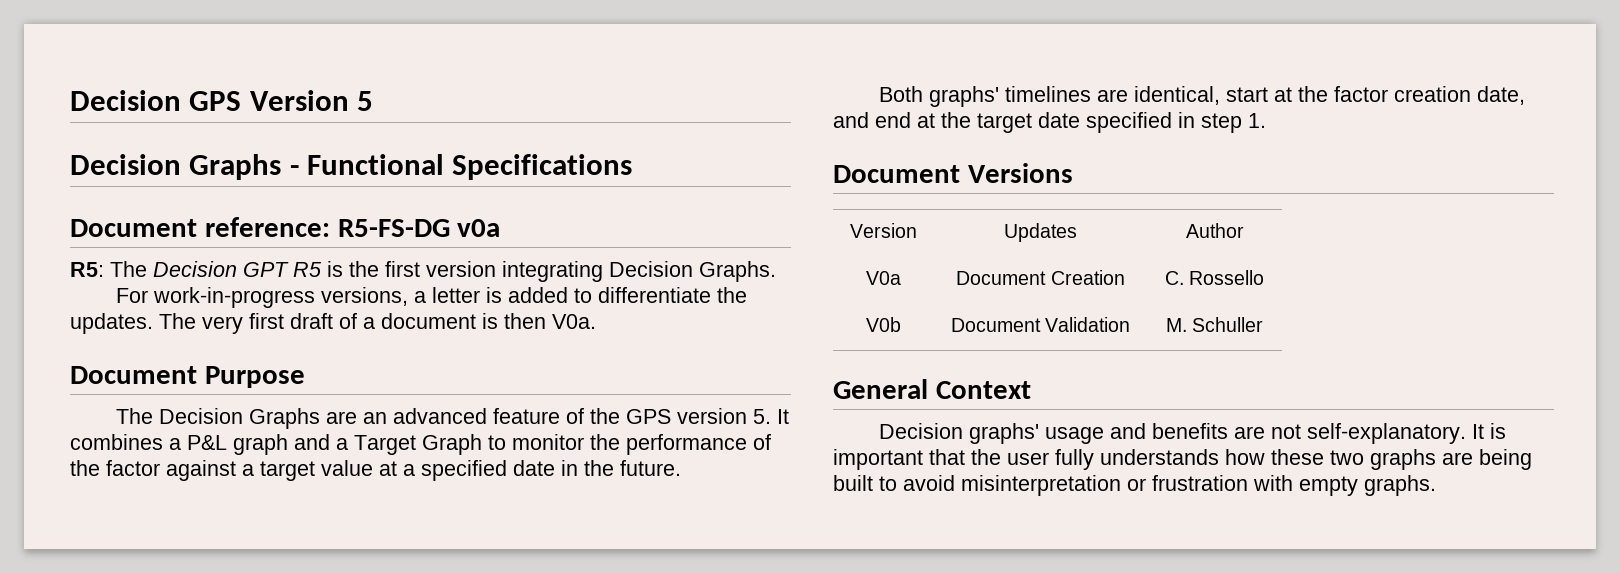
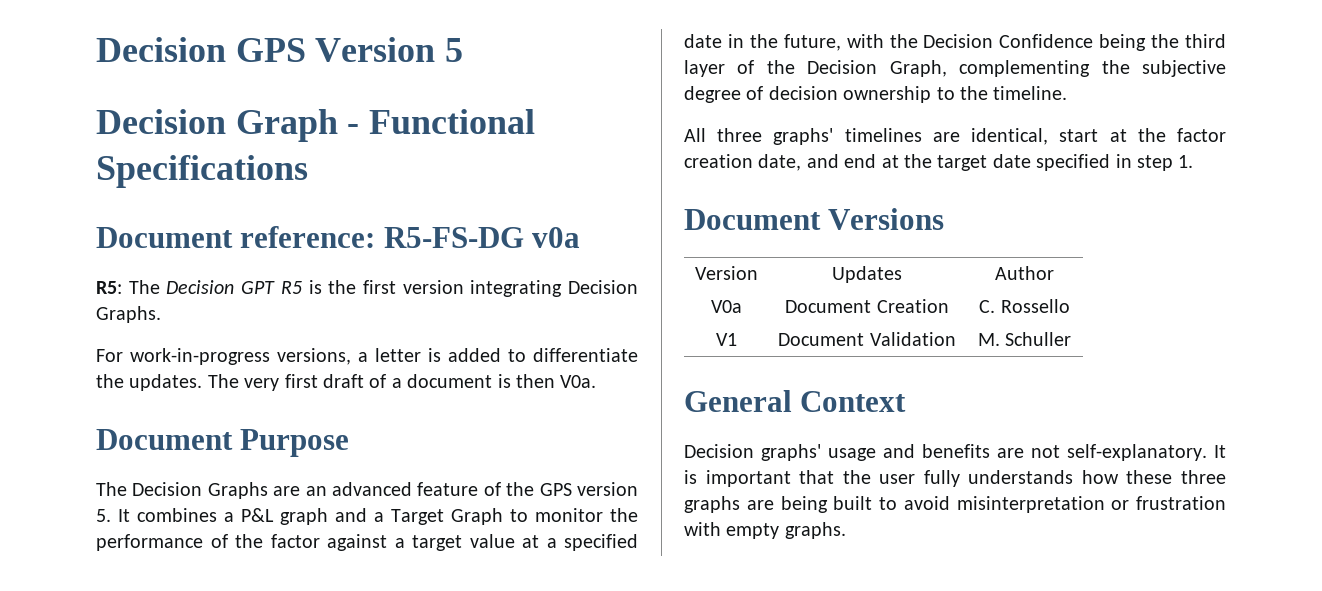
- Decision Graphs - Functional Specifications
+ Decision Graph - Functional Specifications
- The Decision Graphs are an advanced feature of the GPS version 5. It combines a P&L graph and a Target Graph to monitor the performance of the factor against a target value at a specified date in the future.
- Both graphs' timelines are identical, start at the factor creation date, and end at the target date specified in step 1.
+ The Decision Graphs are an advanced feature of the GPS version 5. It combines a P&L graph and a Target Graph to monitor the performance of the factor against a target value at a specified date in the future, with the Decision Confidence being the third layer of the Decision Graph, complementing the subjective degree of decision ownership to the timeline.
+ All three graphs' timelines are identical, start at the factor creation date, and end at the target date specified in step 1.
- V0b | Document Validation | M. Schuller
+ V1 | Document Validation | M. Schuller
- It is important that the user fully understands how these two graphs are being built to avoid misinterpretation or frustration with empty graphs.
+ It is important that the user fully understands how these three graphs are being built to avoid misinterpretation or frustration with empty graphs.

